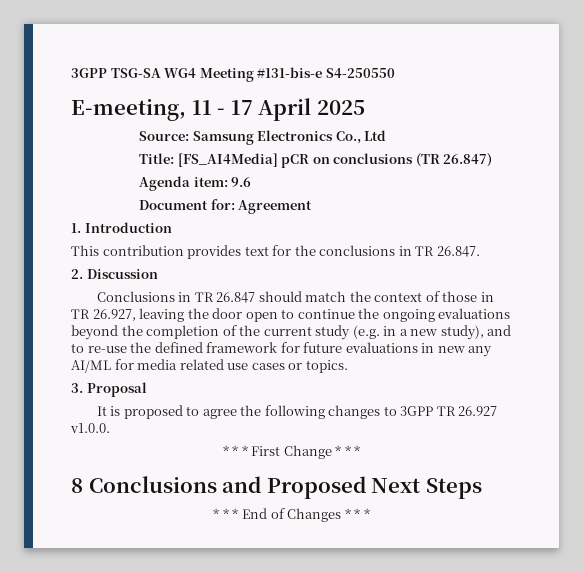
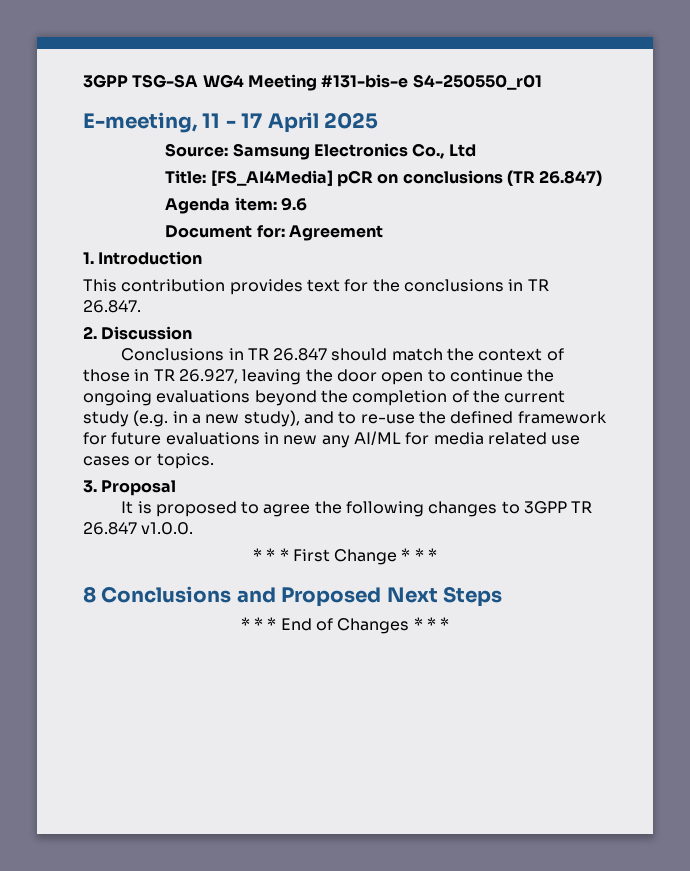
- 3GPP TSG-SA WG4 Meeting #131-bis-e S4-250550
+ 3GPP TSG-SA WG4 Meeting #131-bis-e S4-250550_r01
- It is proposed to agree the following changes to 3GPP TR 26.927 v1.0.0.
+ It is proposed to agree the following changes to 3GPP TR 26.847 v1.0.0.

